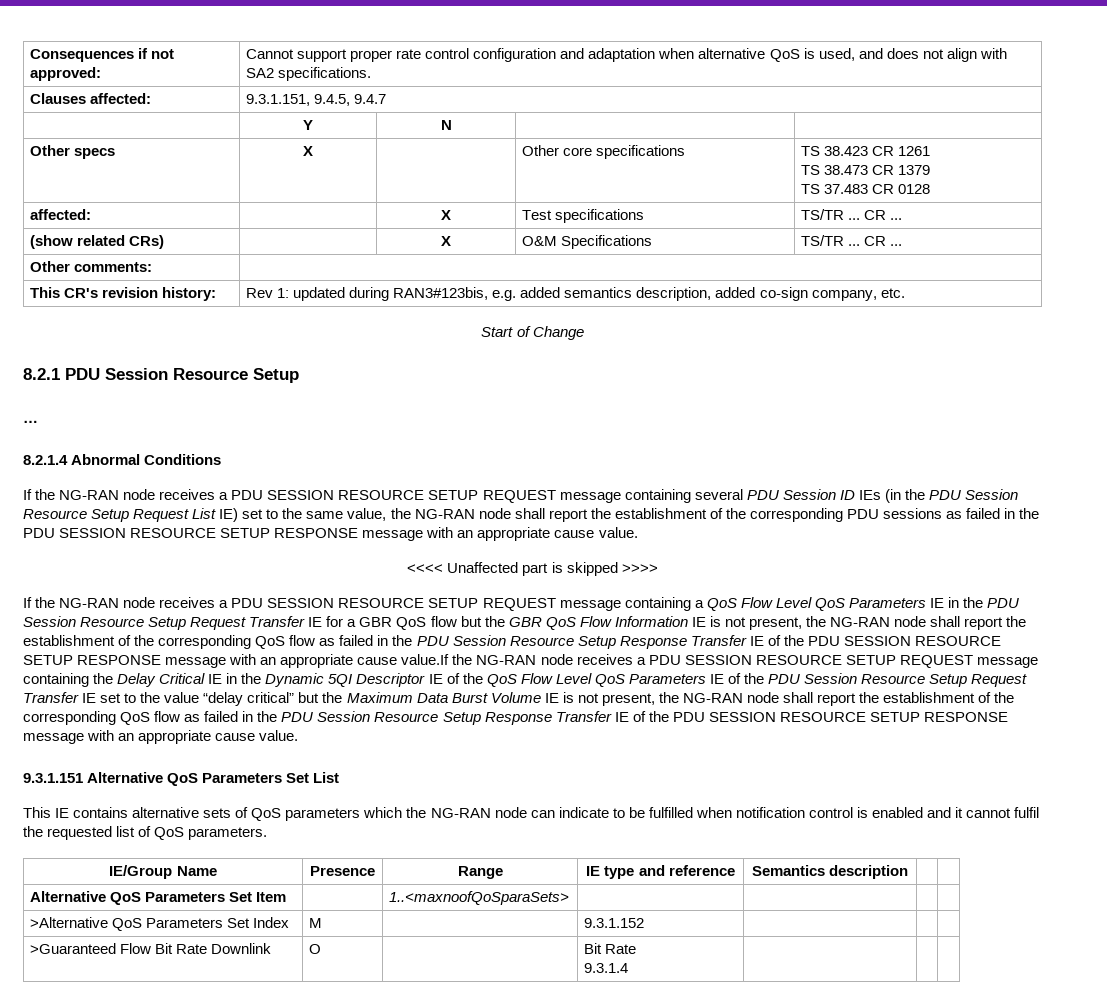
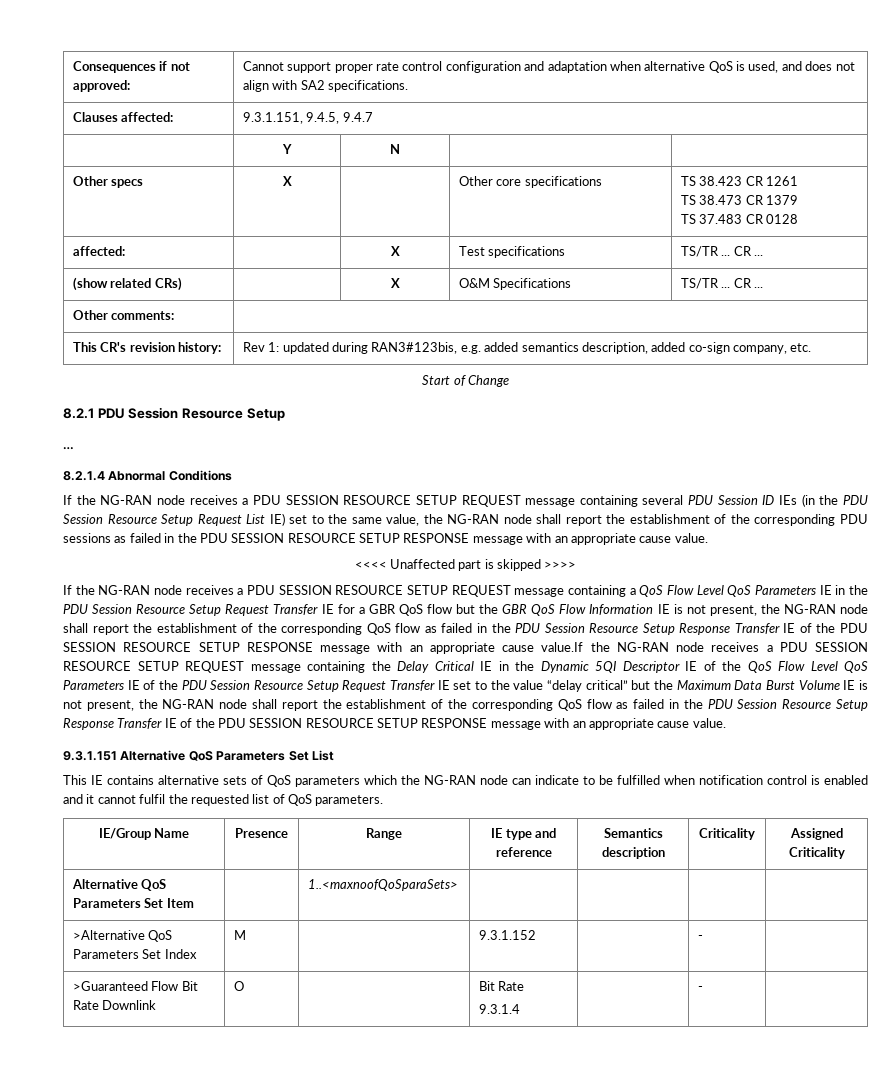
- IE/Group Name | Presence | Range | IE type and reference | Semantics description | |
+ IE/Group Name | Presence | Range | IE type and reference | Semantics description | Criticality | Assigned Criticality
- >Alternative QoS Parameters Set Index | M | | 9.3.1.152 | | |
+ >Alternative QoS Parameters Set Index | M | | 9.3.1.152 | | - |
  >Guaranteed Flow Bit Rate Downlink | O | | Bit Rate
- 9.3.1.4 | | |
+ 9.3.1.4 | | - |

